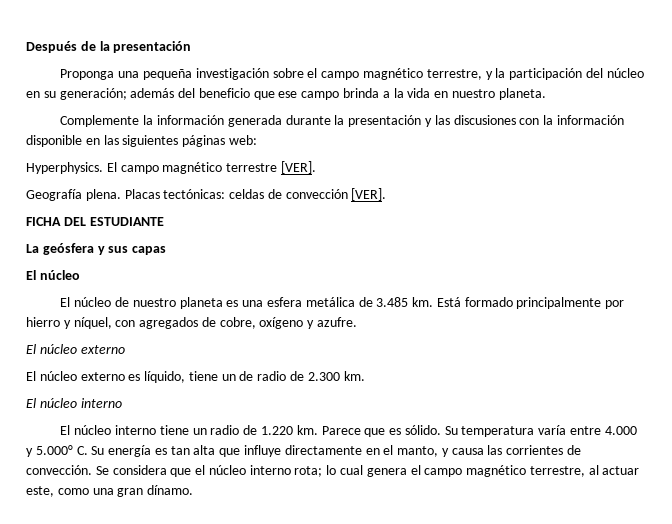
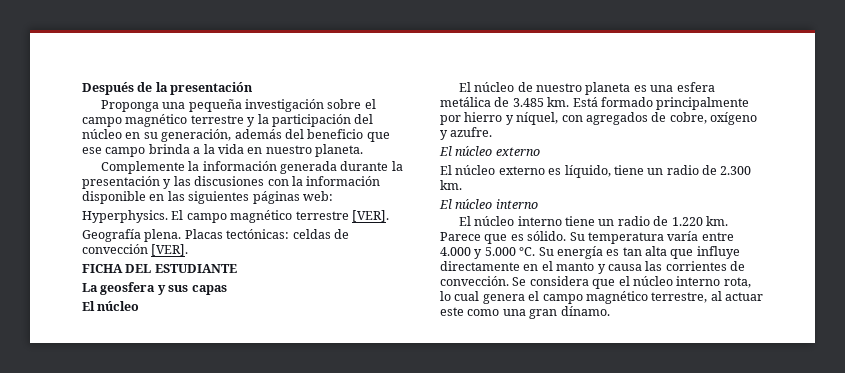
- Proponga una pequeña investigación sobre el campo magnético terrestre, y la participación del núcleo en su generación; además del beneficio que ese campo brinda a la vida en nuestro planeta.
+ Proponga una pequeña investigación sobre el campo magnético terrestre y la participación del núcleo en su generación, además del beneficio que ese campo brinda a la vida en nuestro planeta.
- La geósfera y sus capas
+ La geosfera y sus capas
- El núcleo externo es líquido, tiene un de radio de 2.300 km.
+ El núcleo externo es líquido, tiene un radio de 2.300 km.
- Su temperatura varía entre 4.000 y 5.000° C. Su energía es tan alta que influye directamente en el manto, y causa las corrientes de convección.
+ Su temperatura varía entre 4.000 y 5.000 °C. Su energía es tan alta que influye directamente en el manto y causa las corrientes de convección.
- Se considera que el núcleo interno rota; lo cual genera el campo magnético terrestre, al actuar este, como una gran dínamo.
+ Se considera que el núcleo interno rota, lo cual genera el campo magnético terrestre, al actuar este como una gran dínamo.

